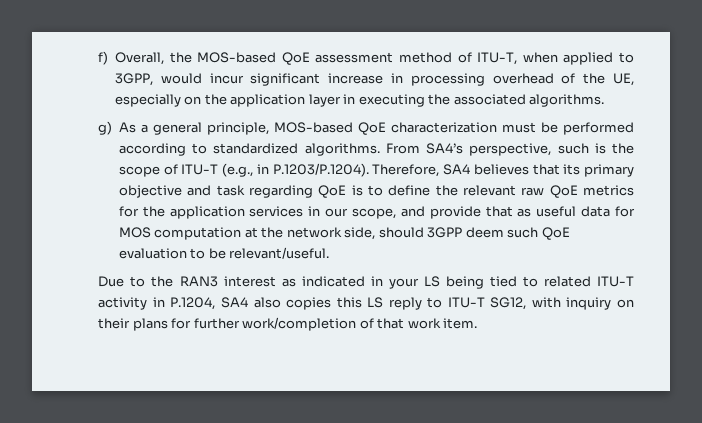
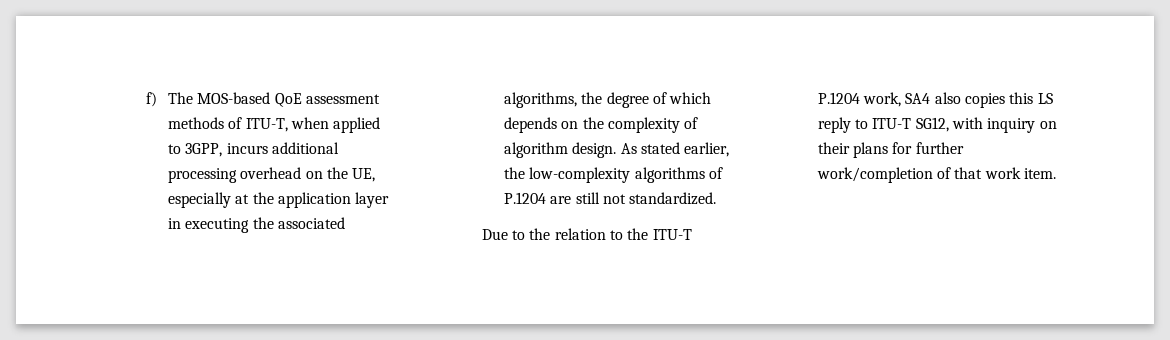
- f) Overall, the MOS-based QoE assessment method of ITU-T, when applied to 3GPP, would incur significant increase in processing overhead of the UE, especially on the application layer in executing the associated algorithms.
- g) As a general principle, MOS-based QoE characterization must be performed according to standardized algorithms. From SA4’s perspective, such is the scope of ITU-T (e.g., in P.1203/P.1204). Therefore, SA4 believes that its primary objective and task regarding QoE is to define the relevant raw QoE metrics for the application services in our scope, and provide that as useful data for MOS computation at the network side, should 3GPP deem such QoE evaluation to be relevant/useful.
- Due to the RAN3 interest as indicated in your LS being tied to related ITU-T activity in P.1204, SA4 also copies this LS reply to ITU-T SG12, with inquiry on their plans for further work/completion of that work item.
+ f) The MOS-based QoE assessment methods of ITU-T, when applied to 3GPP, incurs additional processing overhead on the UE, especially at the application layer in executing the associated algorithms, the degree of which depends on the complexity of algorithm design. As stated earlier, the low-complexity algorithms of P.1204 are still not standardized.
+ Due to the relation to the ITU-T P.1204 work, SA4 also copies this LS reply to ITU-T SG12, with inquiry on their plans for further work/completion of that work item.

